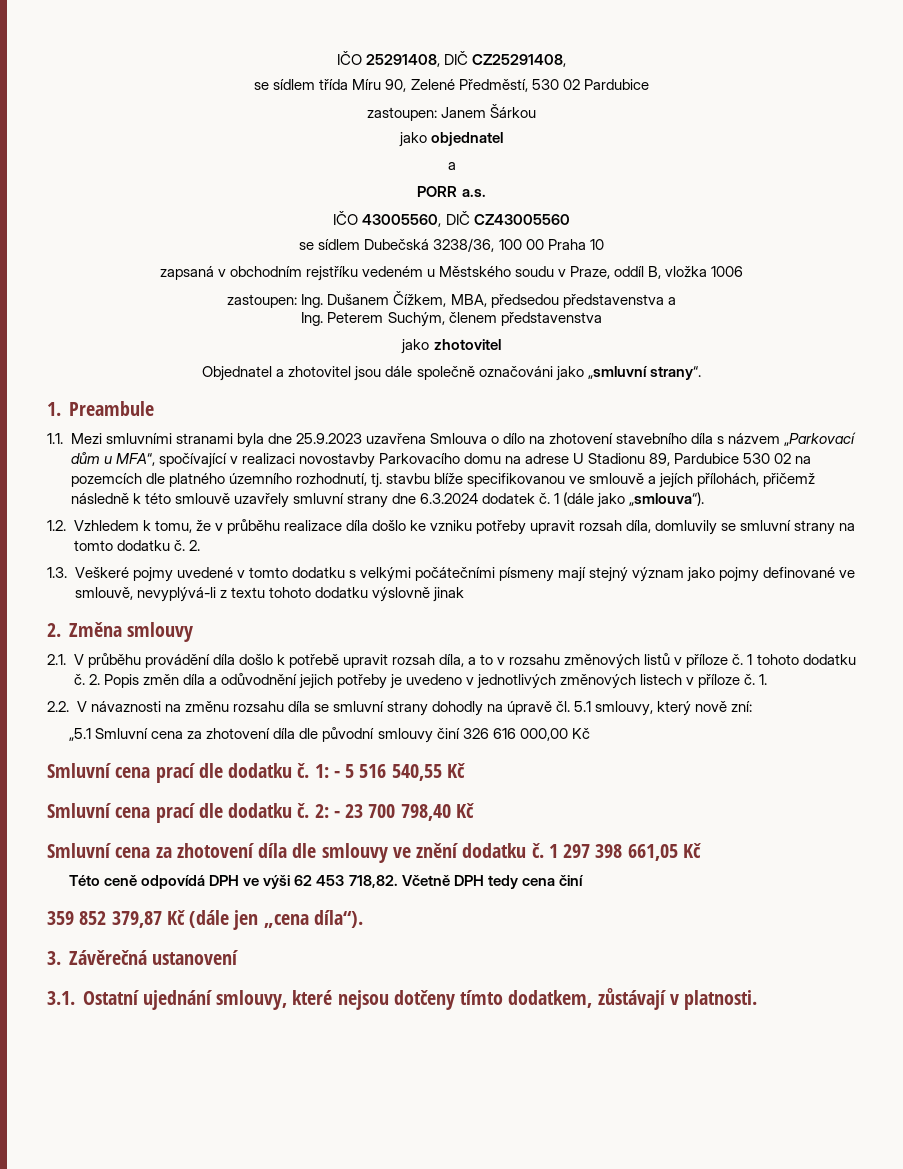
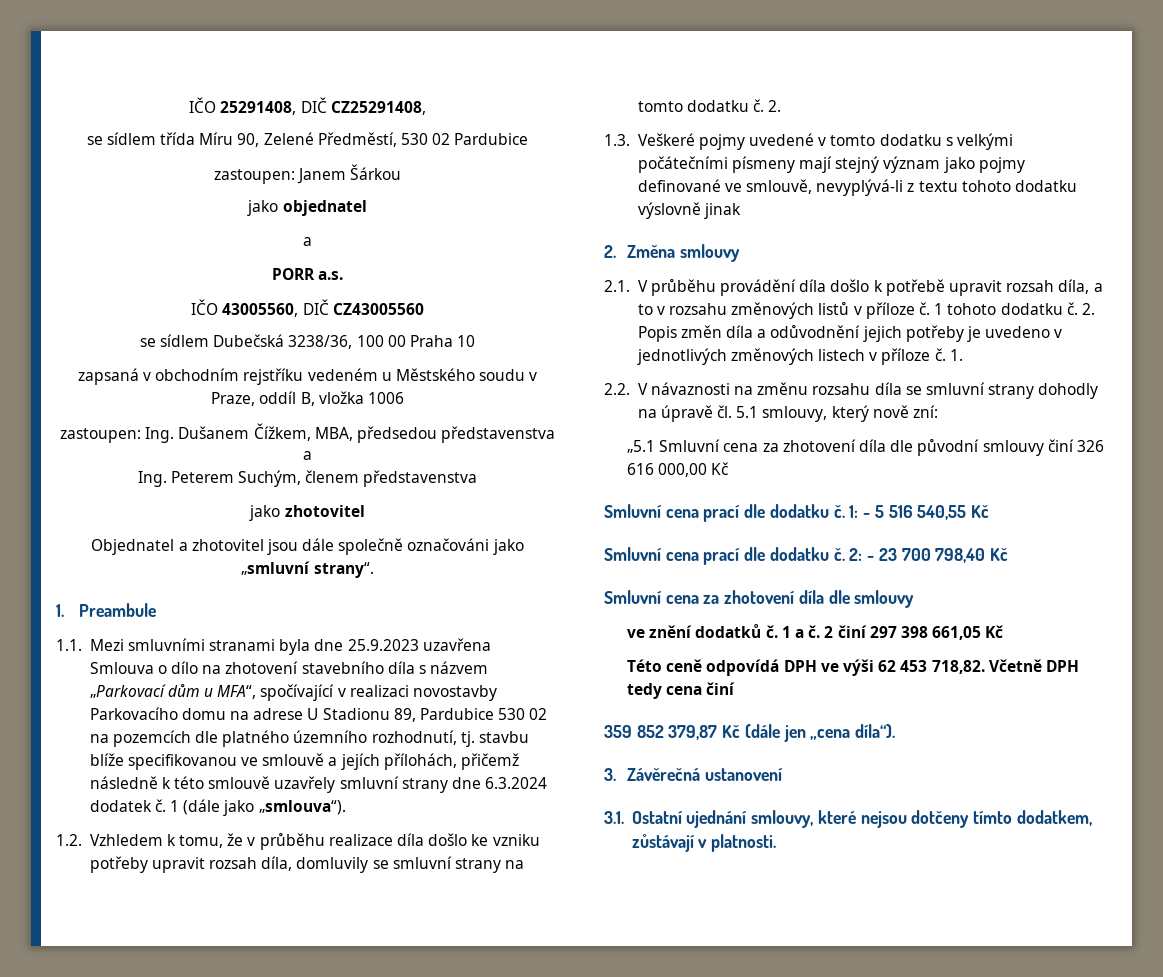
- Smluvní cena za zhotovení díla dle smlouvy ve znění dodatku č. 1 297 398 661,05 Kč
+ Smluvní cena za zhotovení díla dle smlouvy
+ ve znění dodatků č. 1 a č. 2 činí 297 398 661,05 Kč

